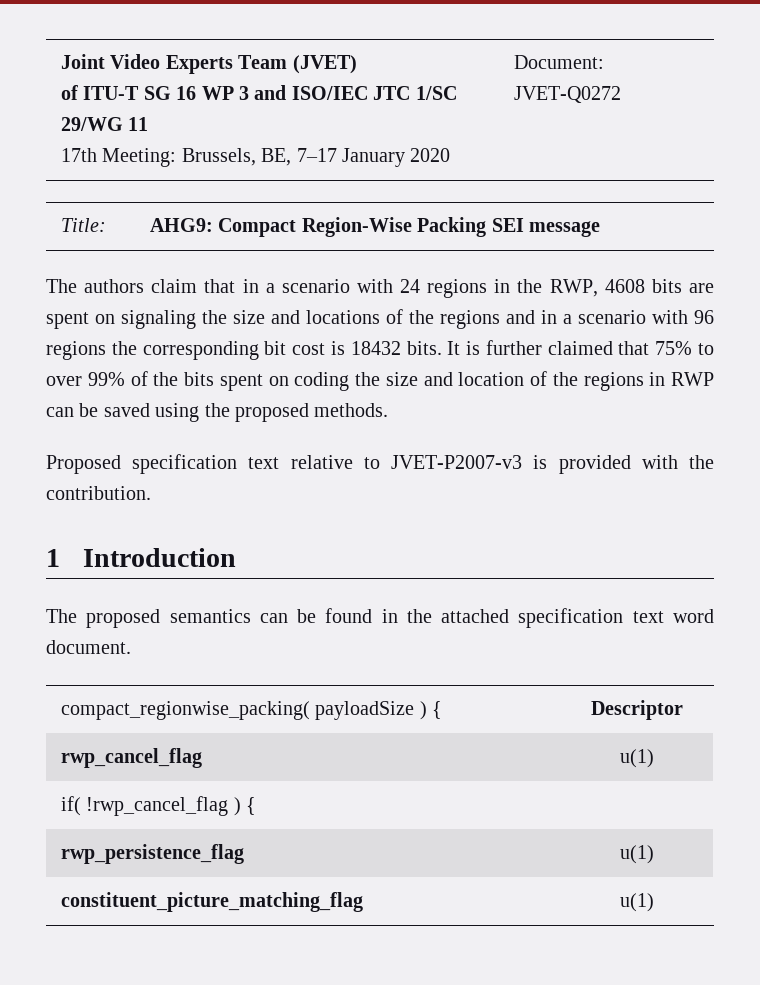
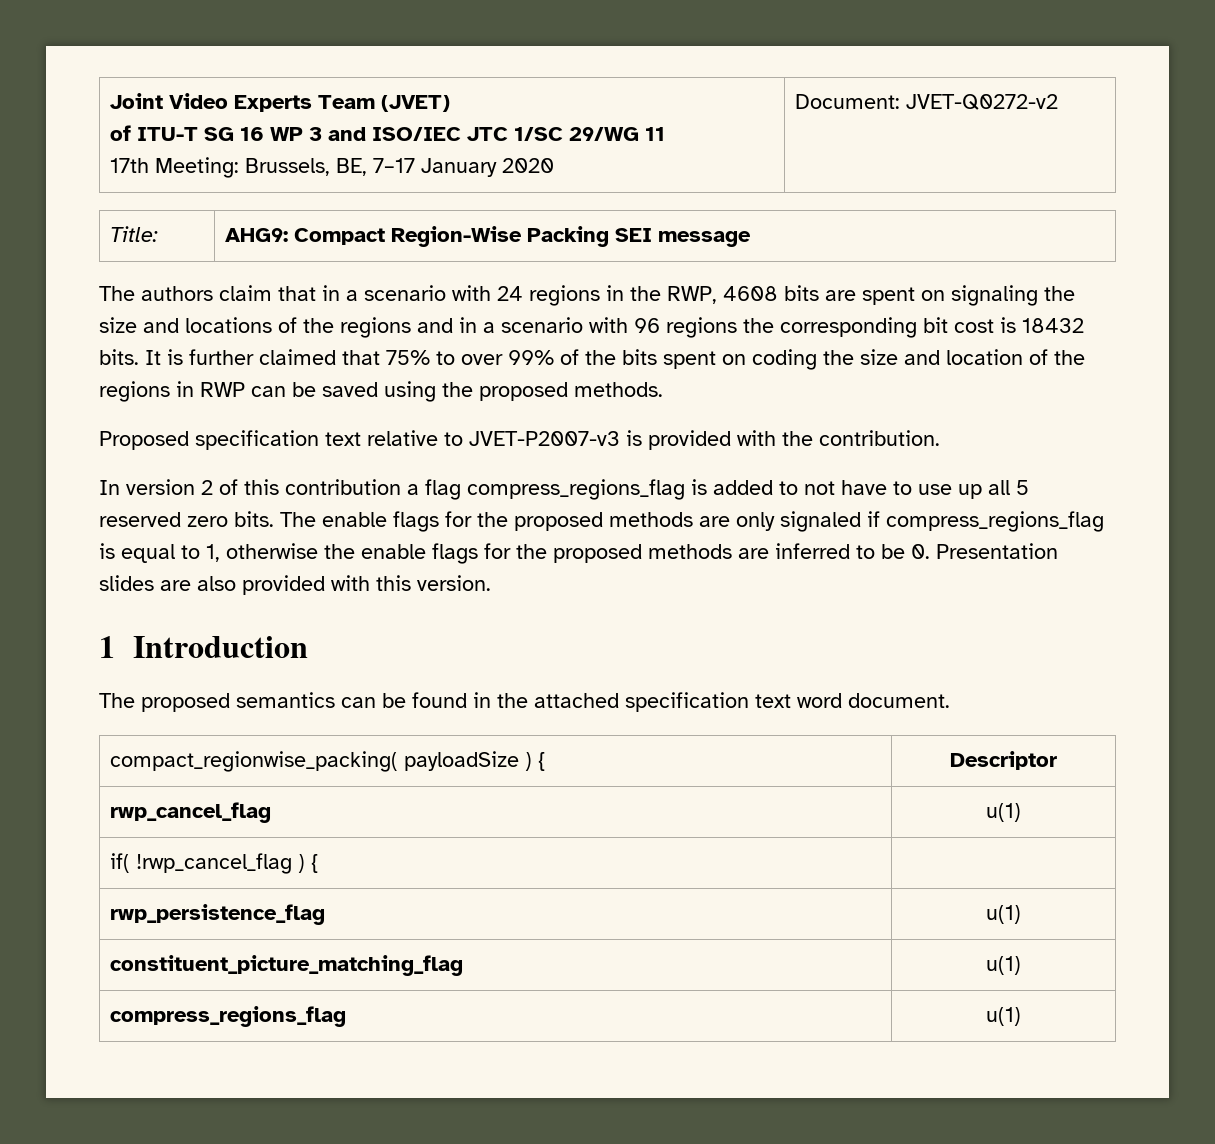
  Joint Video Experts Team (JVET)
  of ITU-T SG 16 WP 3 and ISO/IEC JTC 1/SC 29/WG 11
- 17th Meeting: Brussels, BE, 7–17 January 2020 | Document: JVET-Q0272
+ 17th Meeting: Brussels, BE, 7–17 January 2020 | Document: JVET-Q0272-v2
+ In version 2 of this contribution a flag compress_regions_flag is added to not have to use up all 5 reserved zero bits. The enable flags for the proposed methods are only signaled if compress_regions_flag is equal to 1, otherwise the enable flags for the proposed methods are inferred to be 0. Presentation slides are also provided with this version.
+ compress_regions_flag | u(1)

